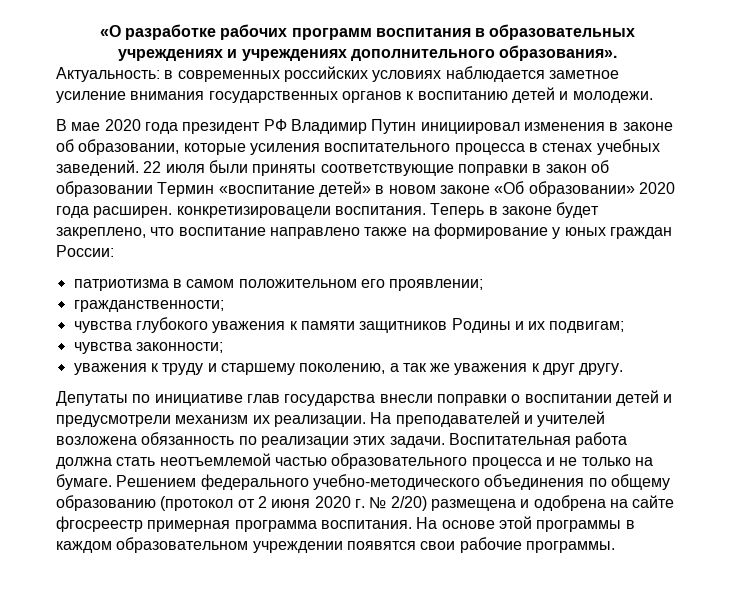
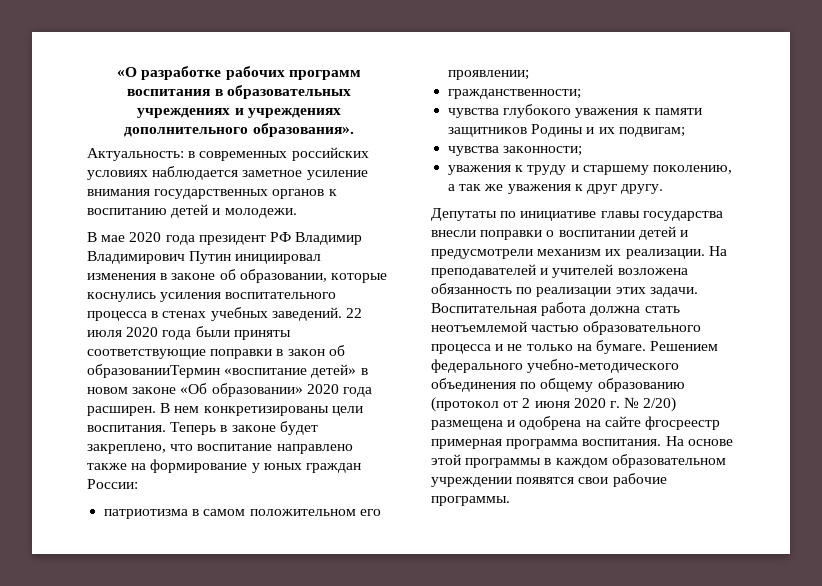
- В мае 2020 года президент РФ Владимир Путин инициировал изменения в законе об образовании, которые усиления воспитательного процесса в стенах учебных заведений.
+ В мае 2020 года президент РФ Владимир Владимирович Путин инициировал изменения в законе об образовании, которые коснулись усиления воспитательного процесса в стенах учебных заведений.
- 22 июля были приняты соответствующие поправки в закон об образовании Термин «воспитание детей» в новом законе «Об образовании» 2020 года расширен. конкретизировацели воспитания.
+ 22 июля 2020 года были приняты соответствующие поправки в закон об образованииТермин «воспитание детей» в новом законе «Об образовании» 2020 года расширен. В нем конкретизированы цели воспитания.
- Депутаты по инициативе глав государства внесли поправки о воспитании детей и предусмотрели механизм их реализации.
+ Депутаты по инициативе главы государства внесли поправки о воспитании детей и предусмотрели механизм их реализации.

